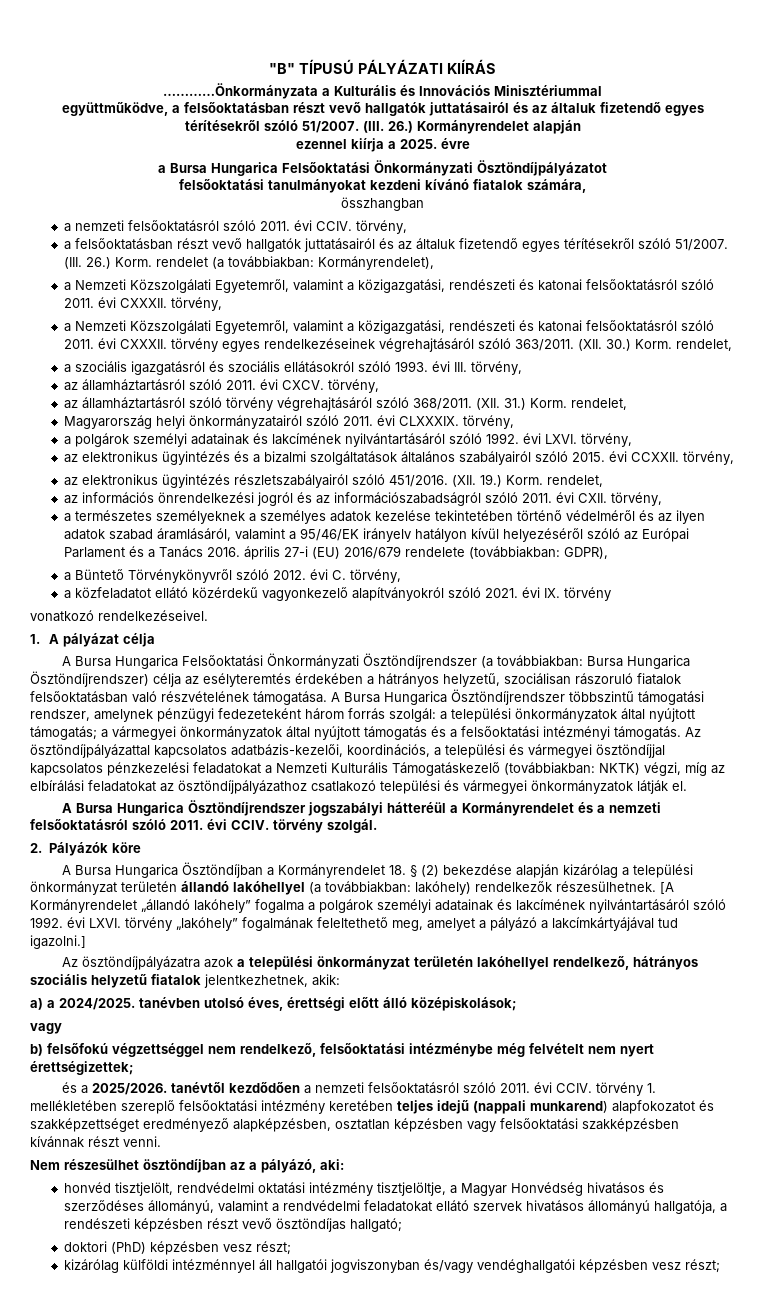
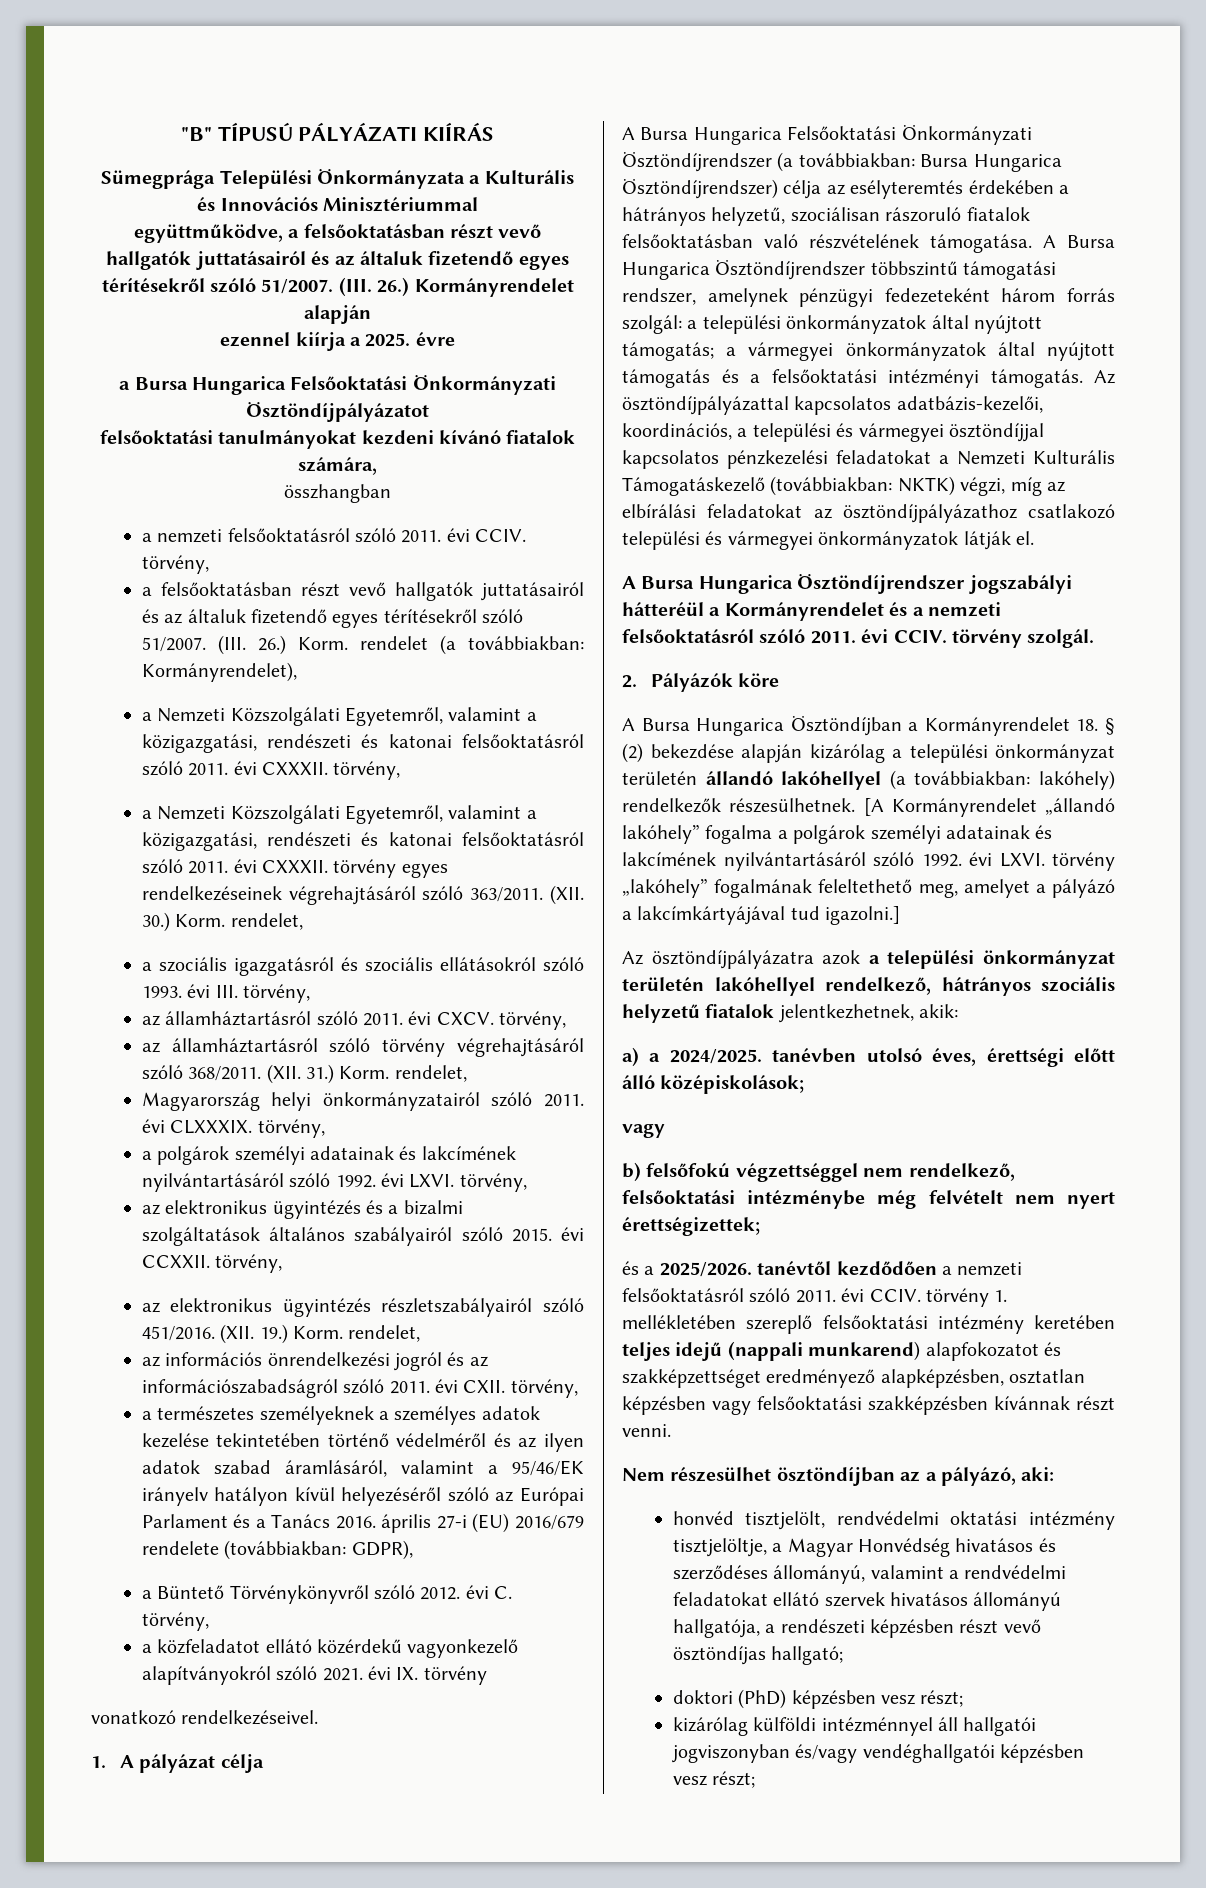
- …………Önkormányzata a Kulturális és Innovációs Minisztériummal
+ Sümegprága Települési Önkormányzata a Kulturális és Innovációs Minisztériummal

